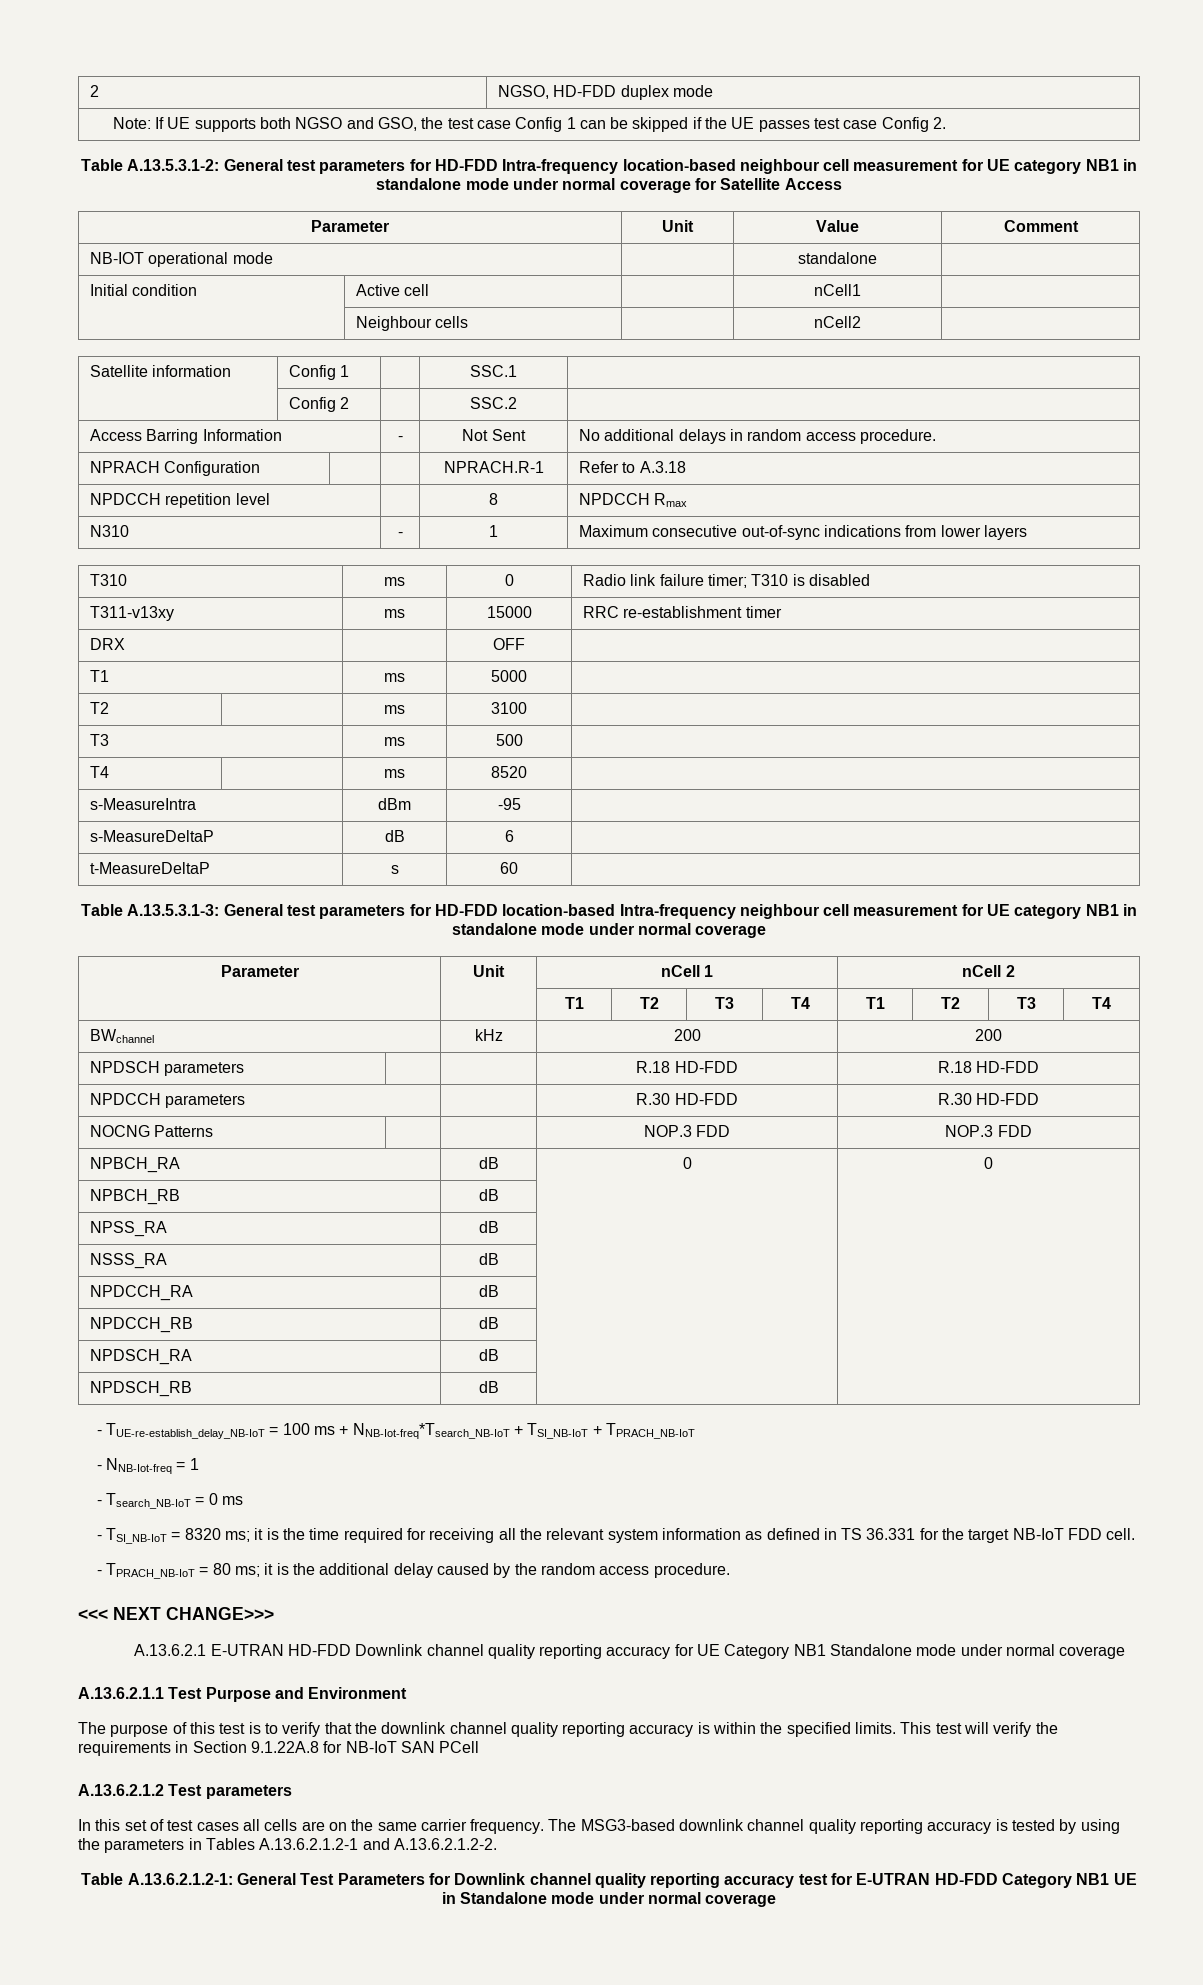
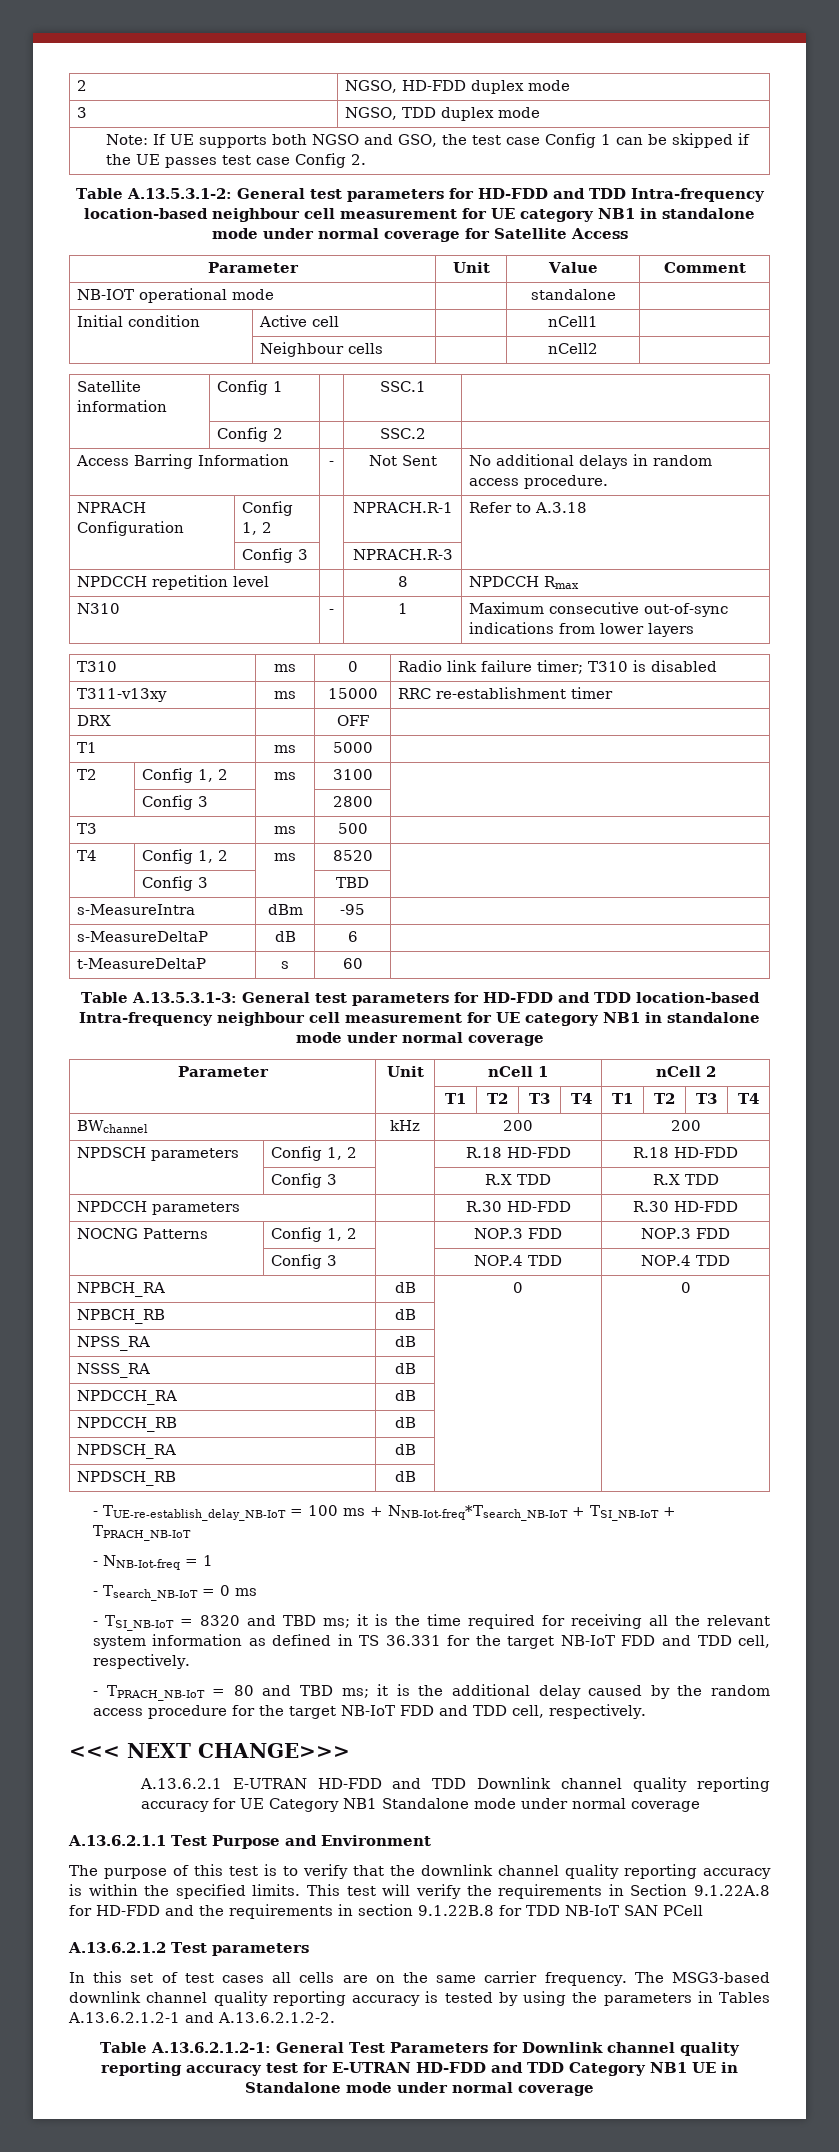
+ 3 | NGSO, TDD duplex mode
- Table A.13.5.3.1-2: General test parameters for HD-FDD Intra-frequency location-based neighbour cell measurement for UE category NB1 in standalone mode under normal coverage for Satellite Access
+ Table A.13.5.3.1-2: General test parameters for HD-FDD and TDD Intra-frequency location-based neighbour cell measurement for UE category NB1 in standalone mode under normal coverage for Satellite Access
- NPRACH Configuration | | | NPRACH.R-1 | Refer to A.3.18
+ NPRACH Configuration | Config 1, 2 | | NPRACH.R-1 | Refer to A.3.18
+ | Config 3 | | NPRACH.R-3 |
- T2 | | ms | 3100 |
+ T2 | Config 1, 2 | ms | 3100 |
+ | Config 3 | | 2800 |
- T4 | | ms | 8520 |
+ T4 | Config 1, 2 | ms | 8520 |
+ | Config 3 | | TBD |
- Table A.13.5.3.1-3: General test parameters for HD-FDD location-based Intra-frequency neighbour cell measurement for UE category NB1 in standalone mode under normal coverage
+ Table A.13.5.3.1-3: General test parameters for HD-FDD and TDD location-based Intra-frequency neighbour cell measurement for UE category NB1 in standalone mode under normal coverage
- NPDSCH parameters | | | R.18 HD-FDD | R.18 HD-FDD
+ NPDSCH parameters | Config 1, 2 | | R.18 HD-FDD | R.18 HD-FDD
+ | Config 3 | | R.X TDD | R.X TDD
- NOCNG Patterns | | | NOP.3 FDD | NOP.3 FDD
+ NOCNG Patterns | Config 1, 2 | | NOP.3 FDD | NOP.3 FDD
+ | Config 3 | | NOP.4 TDD | NOP.4 TDD
- - TSI_NB-IoT = 8320 ms; it is the time required for receiving all the relevant system information as defined in TS 36.331 for the target NB-IoT FDD cell.
+ - TSI_NB-IoT = 8320 and TBD ms; it is the time required for receiving all the relevant system information as defined in TS 36.331 for the target NB-IoT FDD and TDD cell, respectively.
- - TPRACH_NB-IoT = 80 ms; it is the additional delay caused by the random access procedure.
+ - TPRACH_NB-IoT = 80 and TBD ms; it is the additional delay caused by the random access procedure for the target NB-IoT FDD and TDD cell, respectively.
- A.13.6.2.1 E-UTRAN HD-FDD Downlink channel quality reporting accuracy for UE Category NB1 Standalone mode under normal coverage
+ A.13.6.2.1 E-UTRAN HD-FDD and TDD Downlink channel quality reporting accuracy for UE Category NB1 Standalone mode under normal coverage
- This test will verify the requirements in Section 9.1.22A.8 for NB-IoT SAN PCell
+ This test will verify the requirements in Section 9.1.22A.8 for HD-FDD and the requirements in section 9.1.22B.8 for TDD NB-IoT SAN PCell
- Table A.13.6.2.1.2-1: General Test Parameters for Downlink channel quality reporting accuracy test for E-UTRAN HD-FDD Category NB1 UE in Standalone mode under normal coverage
+ Table A.13.6.2.1.2-1: General Test Parameters for Downlink channel quality reporting accuracy test for E-UTRAN HD-FDD and TDD Category NB1 UE in Standalone mode under normal coverage

